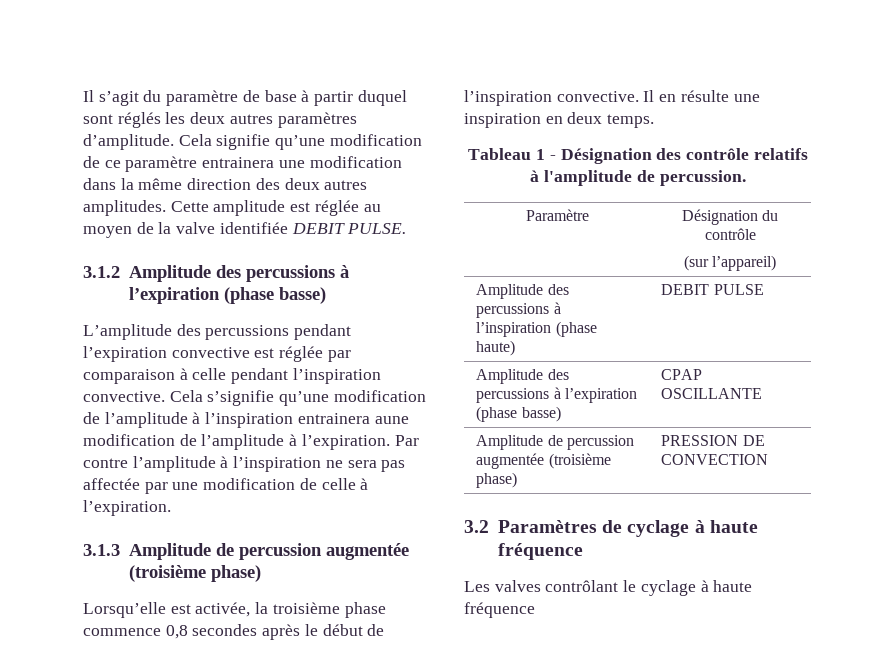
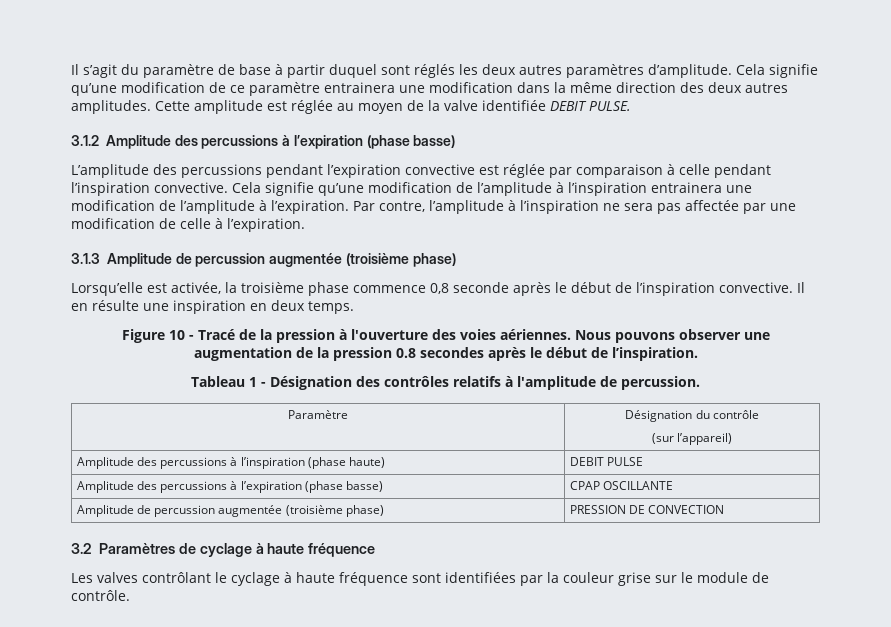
- Cela s’signifie qu’une modification de l’amplitude à l’inspiration entrainera aune modification de l’amplitude à l’expiration.
+ Cela signifie qu’une modification de l’amplitude à l’inspiration entrainera une modification de l’amplitude à l’expiration.
- Par contre l’amplitude à l’inspiration ne sera pas affectée par une modification de celle à l’expiration.
+ Par contre, l’amplitude à l’inspiration ne sera pas affectée par une modification de celle à l’expiration.
- Lorsqu’elle est activée, la troisième phase commence 0,8 secondes après le début de l’inspiration convective.
+ Lorsqu’elle est activée, la troisième phase commence 0,8 seconde après le début de l’inspiration convective.
+ Figure 10 - Tracé de la pression à l'ouverture des voies aériennes. Nous pouvons observer une augmentation de la pression 0.8 secondes après le début de l’inspiration.
- Tableau 1 - Désignation des contrôle relatifs à l'amplitude de percussion.
+ Tableau 1 - Désignation des contrôles relatifs à l'amplitude de percussion.
- Les valves contrôlant le cyclage à haute fréquence
+ Les valves contrôlant le cyclage à haute fréquence sont identifiées par la couleur grise sur le module de contrôle.

